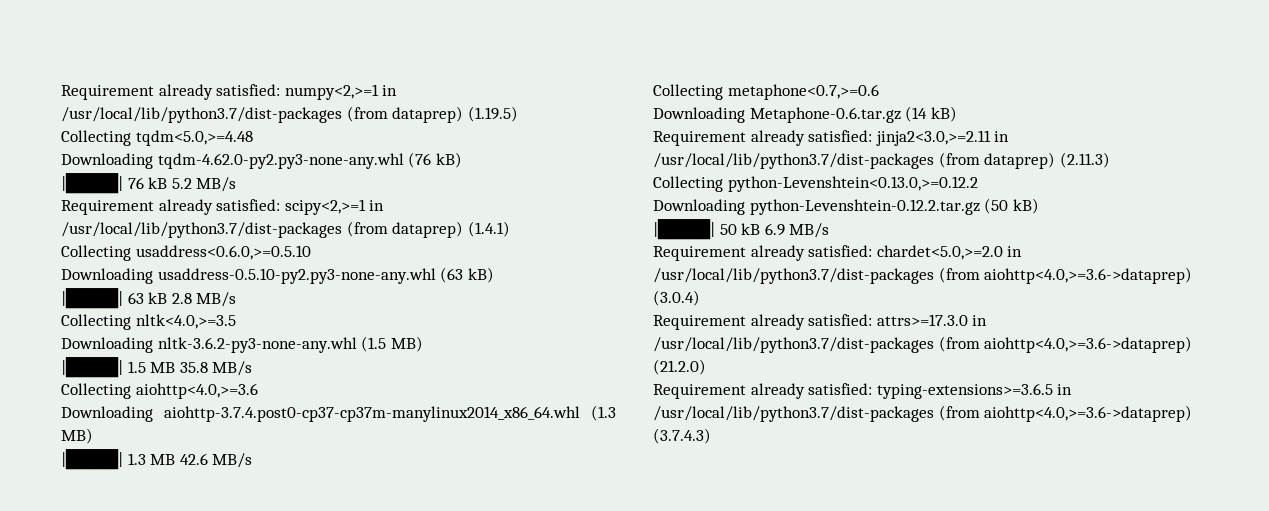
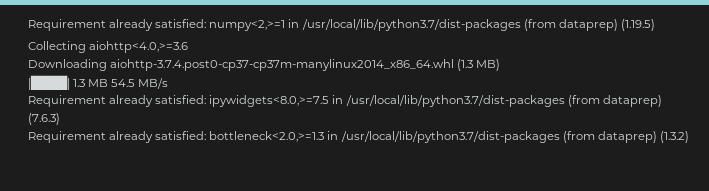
- Collecting tqdm<5.0,>=4.48
- Downloading tqdm-4.62.0-py2.py3-none-any.whl (76 kB)
- |████| 76 kB 5.2 MB/s
- Requirement already satisfied: scipy<2,>=1 in /usr/local/lib/python3.7/dist-packages (from dataprep) (1.4.1)
- Collecting usaddress<0.6.0,>=0.5.10
- Downloading usaddress-0.5.10-py2.py3-none-any.whl (63 kB)
- |████| 63 kB 2.8 MB/s
- Collecting nltk<4.0,>=3.5
- Downloading nltk-3.6.2-py3-none-any.whl (1.5 MB)
- |████| 1.5 MB 35.8 MB/s
- |████| 1.3 MB 42.6 MB/s
- Collecting metaphone<0.7,>=0.6
- Downloading Metaphone-0.6.tar.gz (14 kB)
- Requirement already satisfied: jinja2<3.0,>=2.11 in /usr/local/lib/python3.7/dist-packages (from dataprep) (2.11.3)
- Collecting python-Levenshtein<0.13.0,>=0.12.2
- Downloading python-Levenshtein-0.12.2.tar.gz (50 kB)
- |████| 50 kB 6.9 MB/s
- Requirement already satisfied: chardet<5.0,>=2.0 in /usr/local/lib/python3.7/dist-packages (from aiohttp<4.0,>=3.6->dataprep) (3.0.4)
- Requirement already satisfied: attrs>=17.3.0 in /usr/local/lib/python3.7/dist-packages (from aiohttp<4.0,>=3.6->dataprep) (21.2.0)
- Requirement already satisfied: typing-extensions>=3.6.5 in /usr/local/lib/python3.7/dist-packages (from aiohttp<4.0,>=3.6->dataprep) (3.7.4.3)
+ |████| 1.3 MB 54.5 MB/s
+ Requirement already satisfied: ipywidgets<8.0,>=7.5 in /usr/local/lib/python3.7/dist-packages (from dataprep) (7.6.3)
+ Requirement already satisfied: bottleneck<2.0,>=1.3 in /usr/local/lib/python3.7/dist-packages (from dataprep) (1.3.2)

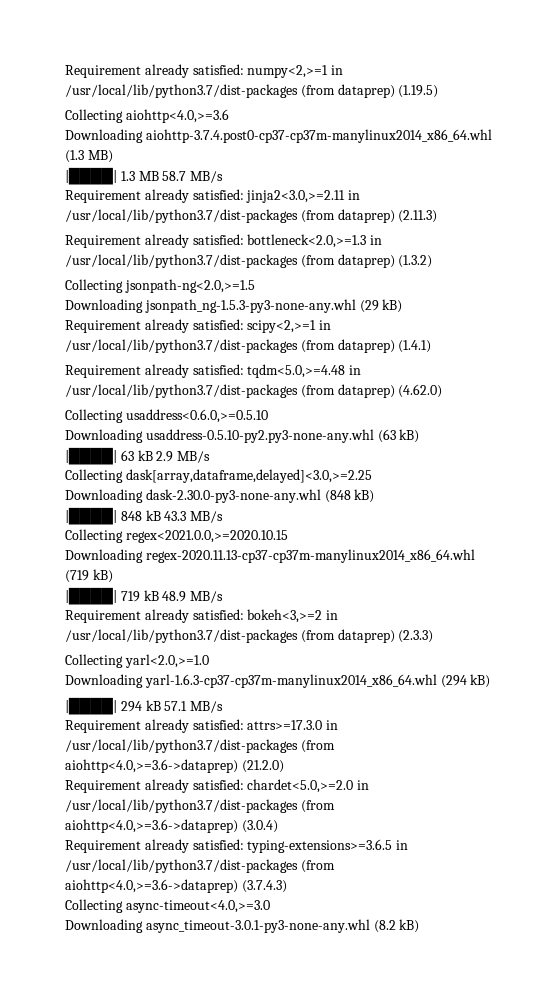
- |████| 1.3 MB 54.5 MB/s
- Requirement already satisfied: ipywidgets<8.0,>=7.5 in /usr/local/lib/python3.7/dist-packages (from dataprep) (7.6.3)
+ |████| 1.3 MB 58.7 MB/s
+ Requirement already satisfied: jinja2<3.0,>=2.11 in /usr/local/lib/python3.7/dist-packages (from dataprep) (2.11.3)
+ Collecting jsonpath-ng<2.0,>=1.5
+ Downloading jsonpath_ng-1.5.3-py3-none-any.whl (29 kB)
+ Requirement already satisfied: scipy<2,>=1 in /usr/local/lib/python3.7/dist-packages (from dataprep) (1.4.1)
+ Requirement already satisfied: tqdm<5.0,>=4.48 in /usr/local/lib/python3.7/dist-packages (from dataprep) (4.62.0)
+ Collecting usaddress<0.6.0,>=0.5.10
+ Downloading usaddress-0.5.10-py2.py3-none-any.whl (63 kB)
+ |████| 63 kB 2.9 MB/s
+ Collecting dask[array,dataframe,delayed]<3.0,>=2.25
+ Downloading dask-2.30.0-py3-none-any.whl (848 kB)
+ |████| 848 kB 43.3 MB/s
+ Collecting regex<2021.0.0,>=2020.10.15
+ Downloading regex-2020.11.13-cp37-cp37m-manylinux2014_x86_64.whl (719 kB)
+ |████| 719 kB 48.9 MB/s
+ Requirement already satisfied: bokeh<3,>=2 in /usr/local/lib/python3.7/dist-packages (from dataprep) (2.3.3)
+ Collecting yarl<2.0,>=1.0
+ Downloading yarl-1.6.3-cp37-cp37m-manylinux2014_x86_64.whl (294 kB)
+ |████| 294 kB 57.1 MB/s
+ Requirement already satisfied: attrs>=17.3.0 in /usr/local/lib/python3.7/dist-packages (from aiohttp<4.0,>=3.6->dataprep) (21.2.0)
+ Requirement already satisfied: chardet<5.0,>=2.0 in /usr/local/lib/python3.7/dist-packages (from aiohttp<4.0,>=3.6->dataprep) (3.0.4)
+ Requirement already satisfied: typing-extensions>=3.6.5 in /usr/local/lib/python3.7/dist-packages (from aiohttp<4.0,>=3.6->dataprep) (3.7.4.3)
+ Collecting async-timeout<4.0,>=3.0
+ Downloading async_timeout-3.0.1-py3-none-any.whl (8.2 kB)

